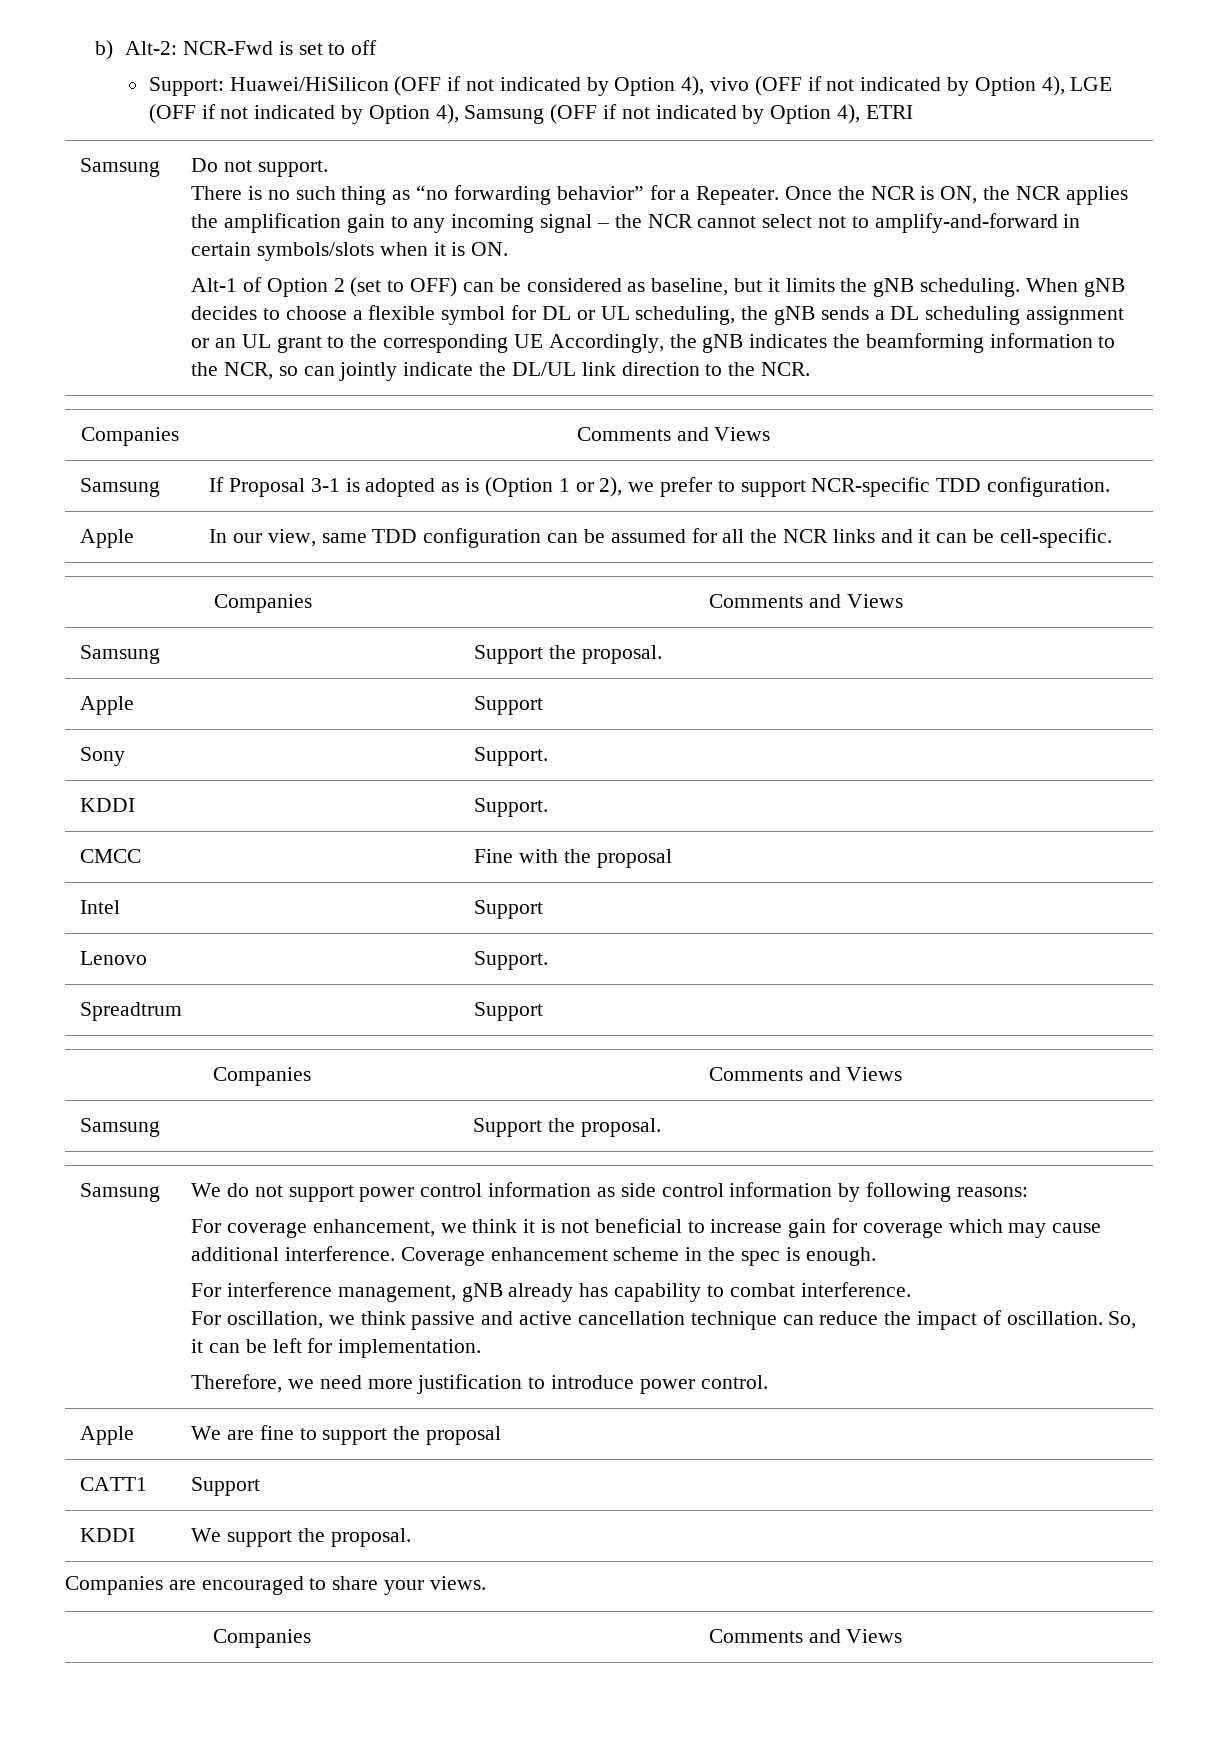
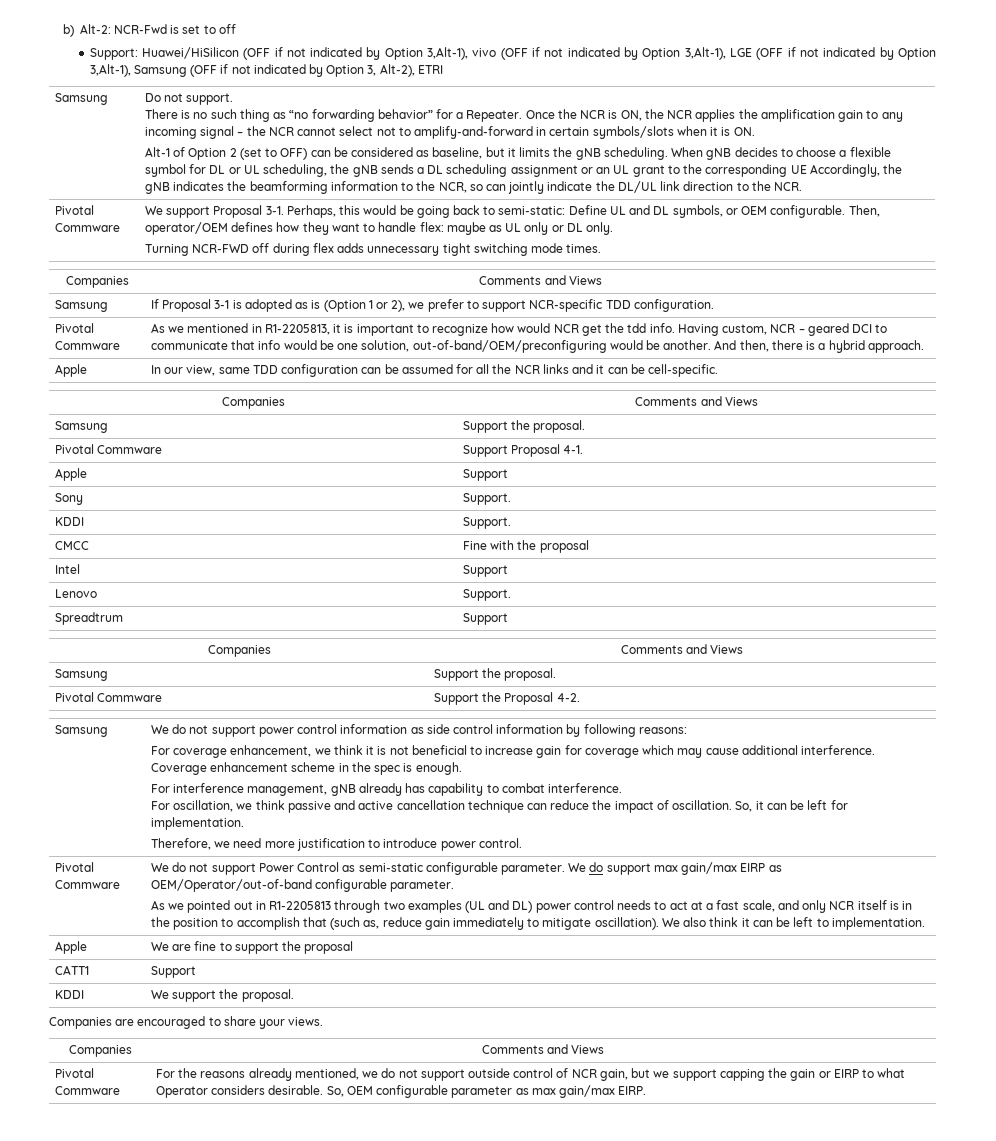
- Support: Huawei/HiSilicon (OFF if not indicated by Option 4), vivo (OFF if not indicated by Option 4), LGE (OFF if not indicated by Option 4), Samsung (OFF if not indicated by Option 4), ETRI
+ Support: Huawei/HiSilicon (OFF if not indicated by Option 3,Alt-1), vivo (OFF if not indicated by Option 3,Alt-1), LGE (OFF if not indicated by Option 3,Alt-1), Samsung (OFF if not indicated by Option 3, Alt-2), ETRI
+ Pivotal Commware | We support Proposal 3-1. Perhaps, this would be going back to semi-static: Define UL and DL symbols, or OEM configurable. Then, operator/OEM defines how they want to handle flex: maybe as UL only or DL only.
+ Turning NCR-FWD off during flex adds unnecessary tight switching mode times.
+ Pivotal Commware | As we mentioned in R1-2205813, it is important to recognize how would NCR get the tdd info. Having custom, NCR – geared DCI to communicate that info would be one solution, out-of-band/OEM/preconfiguring would be another. And then, there is a hybrid approach.
+ Pivotal Commware | Support Proposal 4-1.
+ Pivotal Commware | Support the Proposal 4-2.
+ Pivotal Commware | We do not support Power Control as semi-static configurable parameter. We do support max gain/max EIRP as OEM/Operator/out-of-band configurable parameter.
+ As we pointed out in R1-2205813 through two examples (UL and DL) power control needs to act at a fast scale, and only NCR itself is in the position to accomplish that (such as, reduce gain immediately to mitigate oscillation). We also think it can be left to implementation.
+ Pivotal Commware | For the reasons already mentioned, we do not support outside control of NCR gain, but we support capping the gain or EIRP to what Operator considers desirable. So, OEM configurable parameter as max gain/max EIRP.

